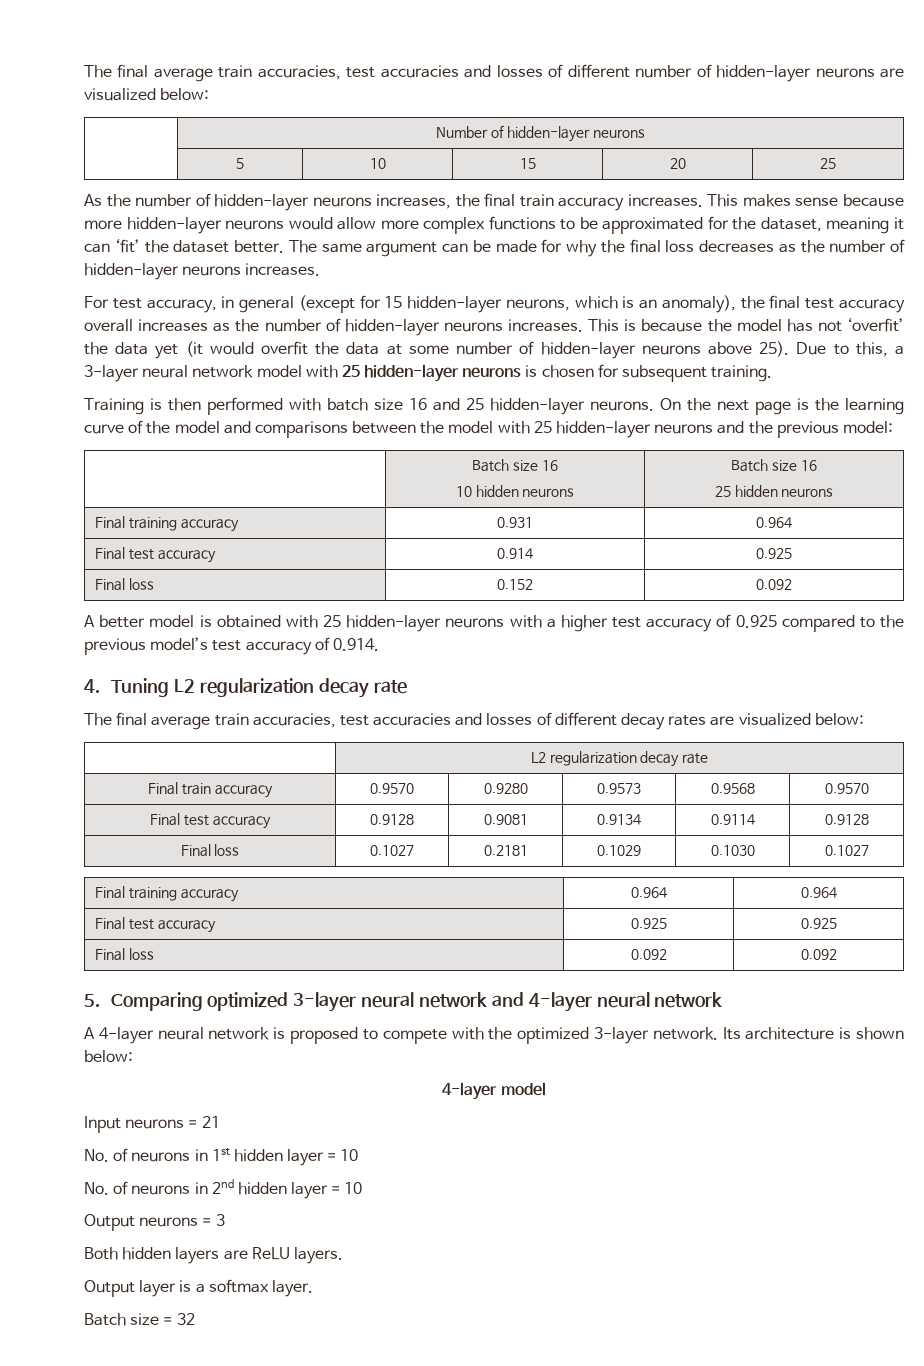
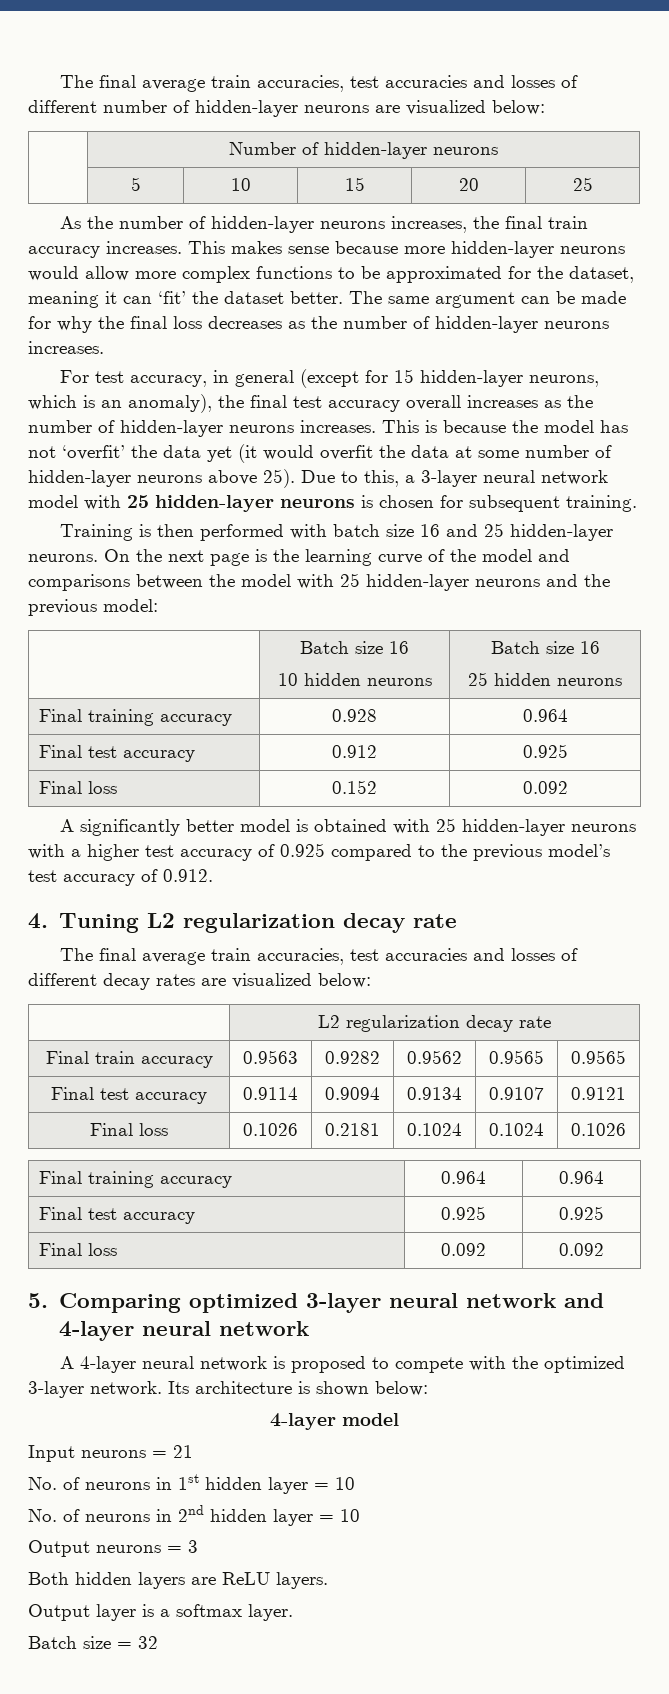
- Final training accuracy | 0.931 | 0.964
- Final test accuracy | 0.914 | 0.925
+ Final training accuracy | 0.928 | 0.964
+ Final test accuracy | 0.912 | 0.925
- A better model is obtained with 25 hidden-layer neurons with a higher test accuracy of 0.925 compared to the previous model’s test accuracy of 0.914.
+ A significantly better model is obtained with 25 hidden-layer neurons with a higher test accuracy of 0.925 compared to the previous model’s test accuracy of 0.912.
- Final train accuracy | 0.9570 | 0.9280 | 0.9573 | 0.9568 | 0.9570
- Final test accuracy | 0.9128 | 0.9081 | 0.9134 | 0.9114 | 0.9128
- Final loss | 0.1027 | 0.2181 | 0.1029 | 0.1030 | 0.1027
+ Final train accuracy | 0.9563 | 0.9282 | 0.9562 | 0.9565 | 0.9565
+ Final test accuracy | 0.9114 | 0.9094 | 0.9134 | 0.9107 | 0.9121
+ Final loss | 0.1026 | 0.2181 | 0.1024 | 0.1024 | 0.1026

